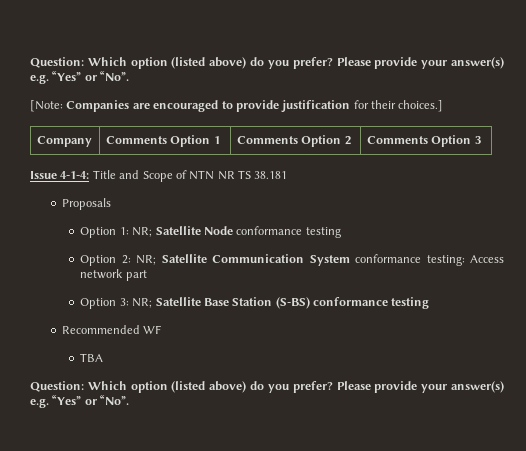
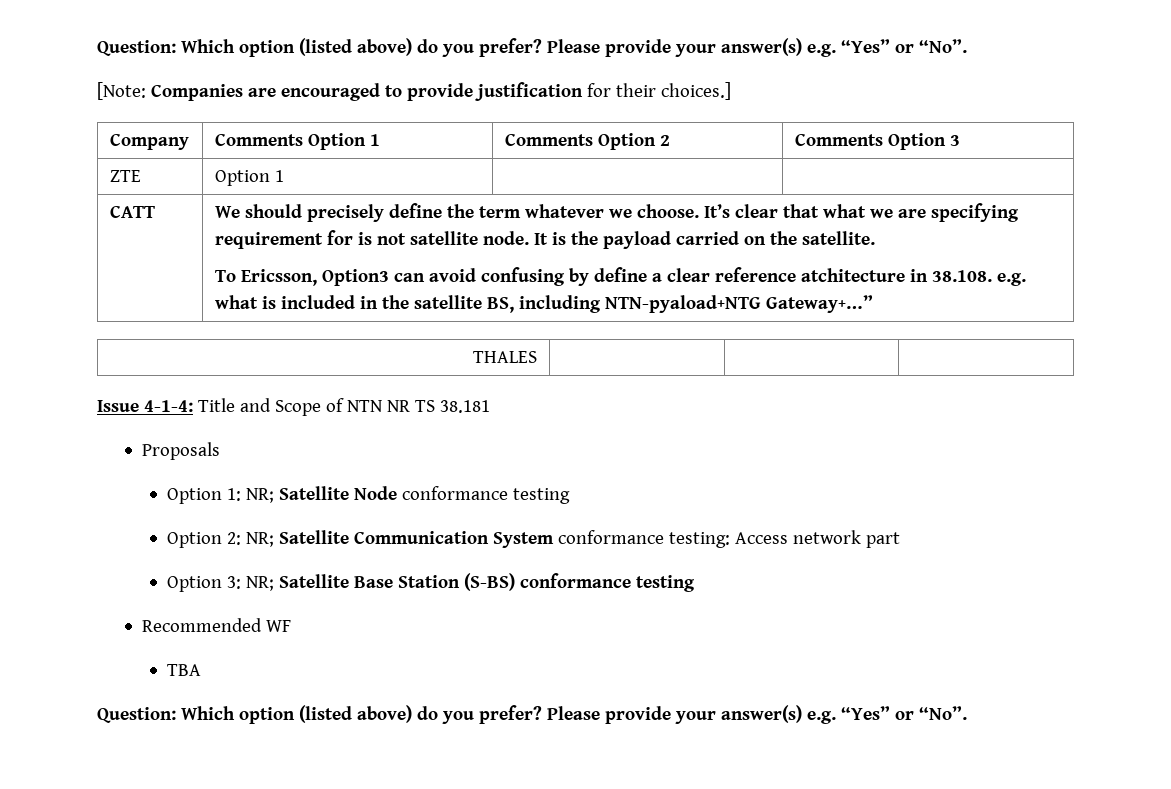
+ ZTE | Option 1 | |
+ CATT | We should precisely define the term whatever we choose. It’s clear that what we are specifying requirement for is not satellite node. It is the payload carried on the satellite.
+ To Ericsson, Option3 can avoid confusing by define a clear reference atchitecture in 38.108. e.g. what is included in the satellite BS, including NTN-pyaload+NTG Gateway+…”
+ THALES | | |

